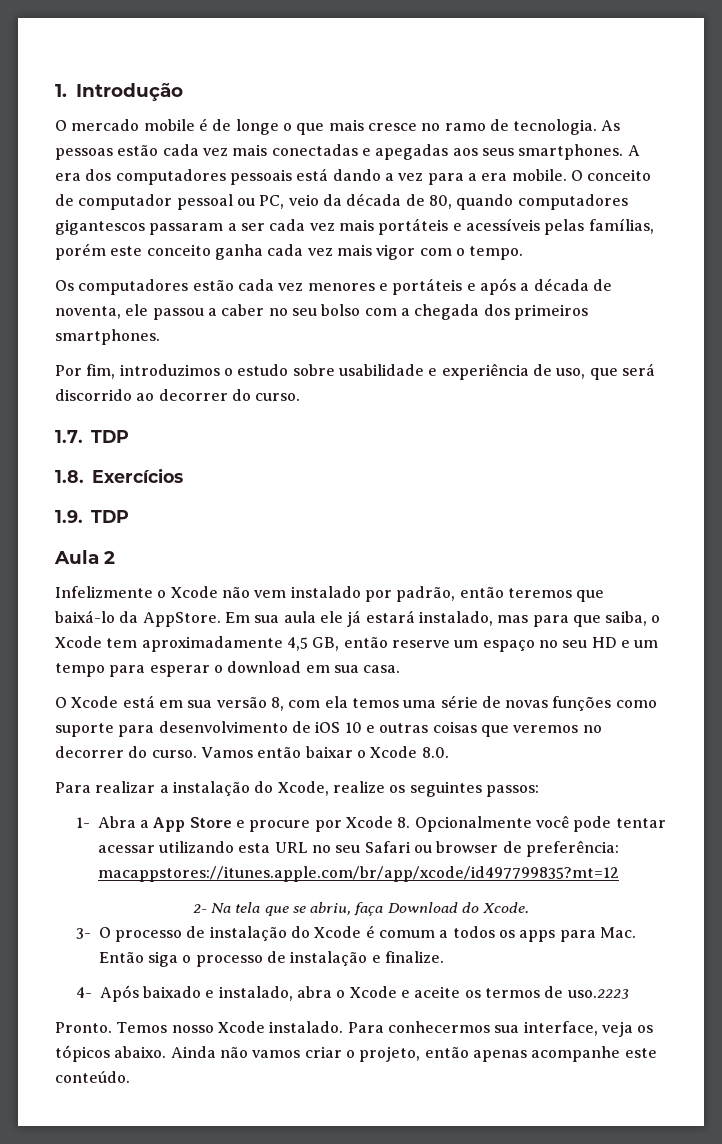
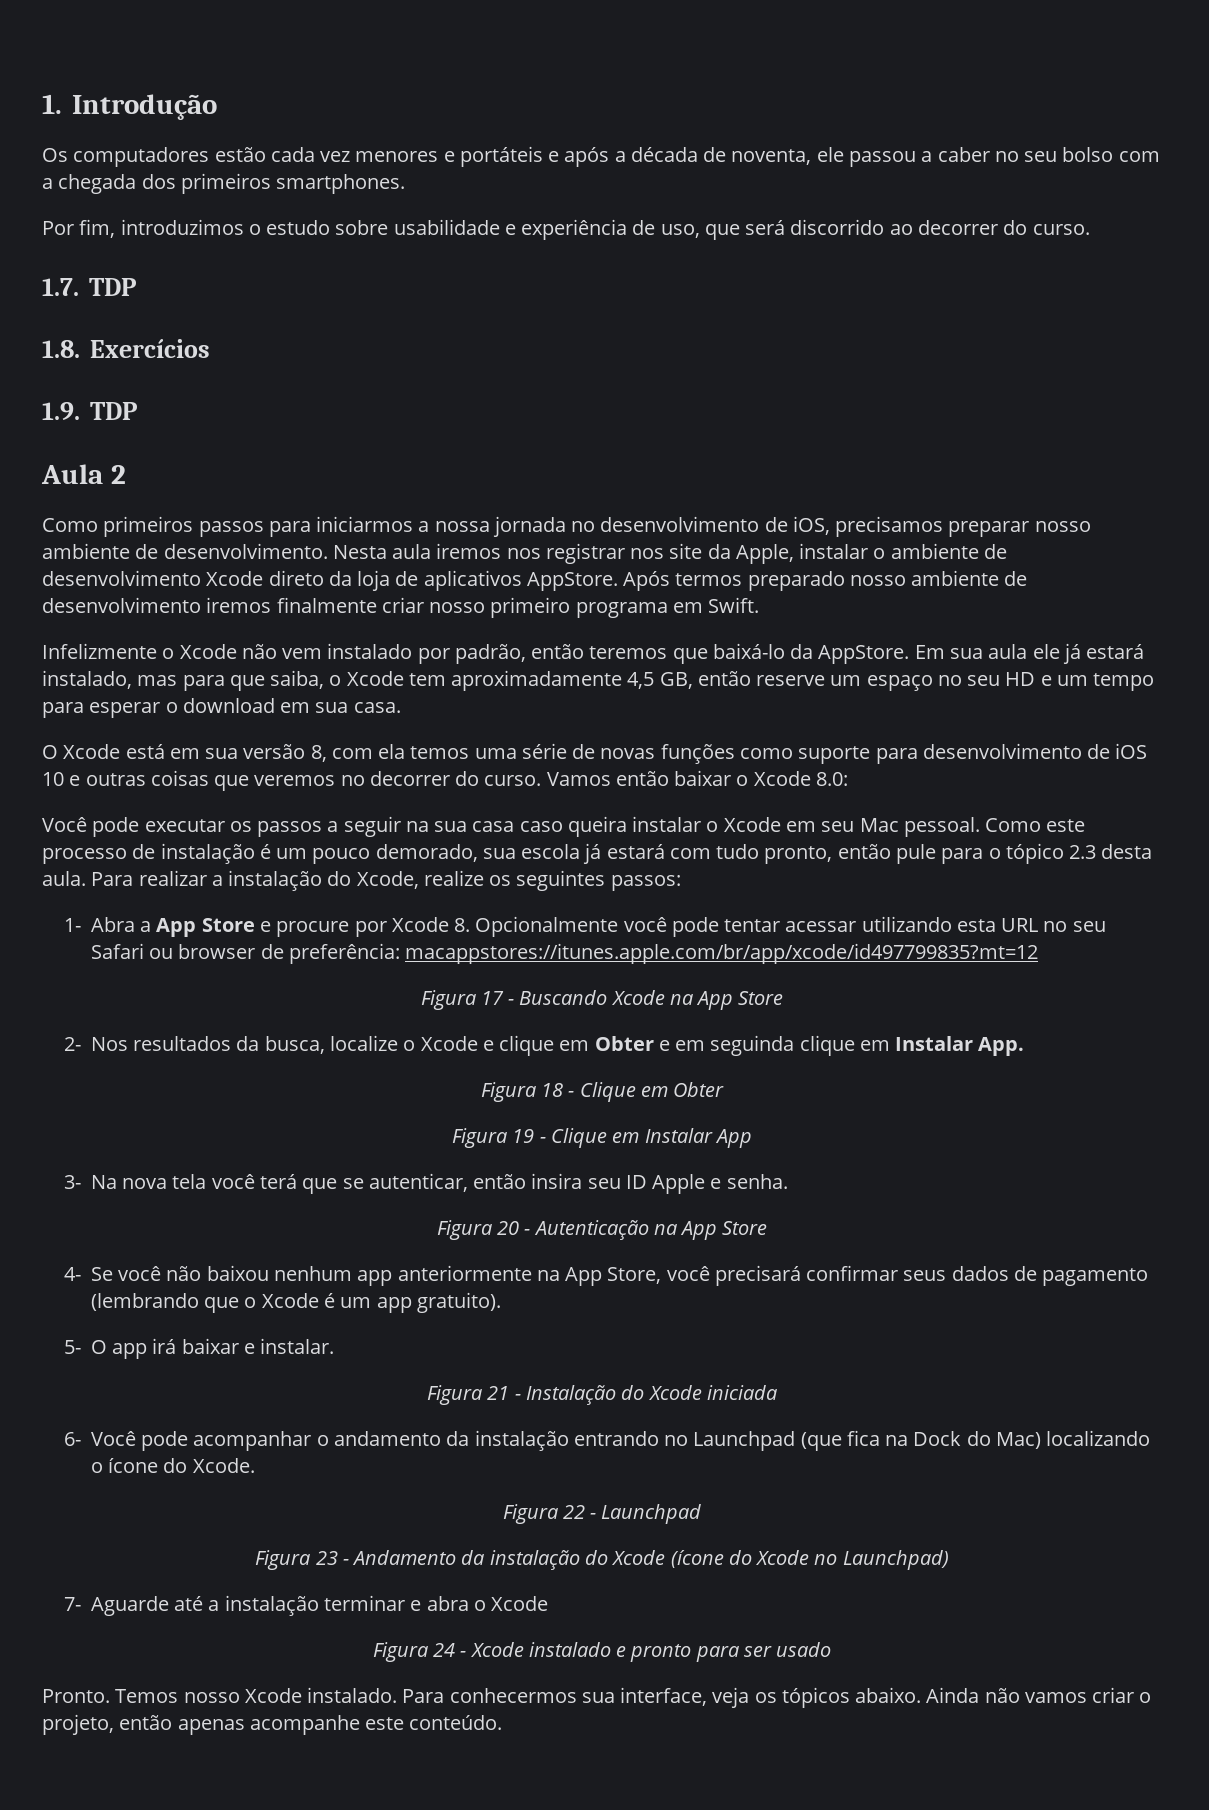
- O mercado mobile é de longe o que mais cresce no ramo de tecnologia. As pessoas estão cada vez mais conectadas e apegadas aos seus smartphones. A era dos computadores pessoais está dando a vez para a era mobile. O conceito de computador pessoal ou PC, veio da década de 80, quando computadores gigantescos passaram a ser cada vez mais portáteis e acessíveis pelas famílias, porém este conceito ganha cada vez mais vigor com o tempo.
+ Como primeiros passos para iniciarmos a nossa jornada no desenvolvimento de iOS, precisamos preparar nosso ambiente de desenvolvimento. Nesta aula iremos nos registrar nos site da Apple, instalar o ambiente de desenvolvimento Xcode direto da loja de aplicativos AppStore. Após termos preparado nosso ambiente de desenvolvimento iremos finalmente criar nosso primeiro programa em Swift.
- Vamos então baixar o Xcode 8.0.
- Para realizar a instalação do Xcode, realize os seguintes passos:
+ Vamos então baixar o Xcode 8.0:
+ Você pode executar os passos a seguir na sua casa caso queira instalar o Xcode em seu Mac pessoal. Como este processo de instalação é um pouco demorado, sua escola já estará com tudo pronto, então pule para o tópico 2.3 desta aula. Para realizar a instalação do Xcode, realize os seguintes passos:
- 2- Na tela que se abriu, faça Download do Xcode.
- 3- O processo de instalação do Xcode é comum a todos os apps para Mac. Então siga o processo de instalação e finalize.
- 4- Após baixado e instalado, abra o Xcode e aceite os termos de uso.2223
+ Figura 17 - Buscando Xcode na App Store
+ 2- Nos resultados da busca, localize o Xcode e clique em Obter e em seguinda clique em Instalar App.
+ Figura 18 - Clique em Obter
+ Figura 19 - Clique em Instalar App
+ 3- Na nova tela você terá que se autenticar, então insira seu ID Apple e senha.
+ Figura 20 - Autenticação na App Store
+ 4- Se você não baixou nenhum app anteriormente na App Store, você precisará confirmar seus dados de pagamento (lembrando que o Xcode é um app gratuito).
+ 5- O app irá baixar e instalar.
+ Figura 21 - Instalação do Xcode iniciada
+ 6- Você pode acompanhar o andamento da instalação entrando no Launchpad (que fica na Dock do Mac) localizando o ícone do Xcode.
+ Figura 22 - Launchpad
+ Figura 23 - Andamento da instalação do Xcode (ícone do Xcode no Launchpad)
+ 7- Aguarde até a instalação terminar e abra o Xcode
+ Figura 24 - Xcode instalado e pronto para ser usado

